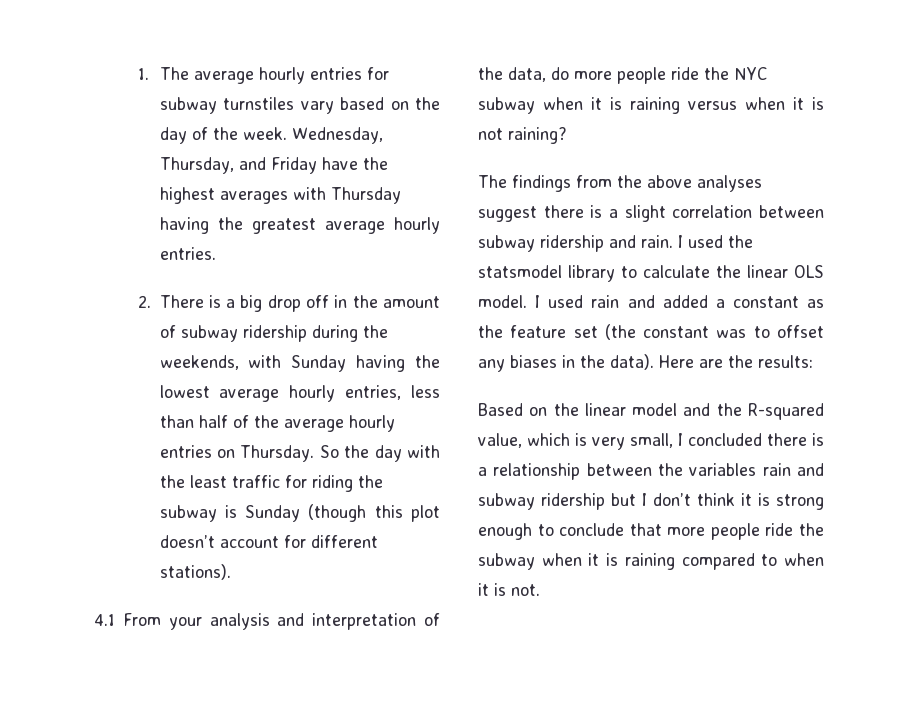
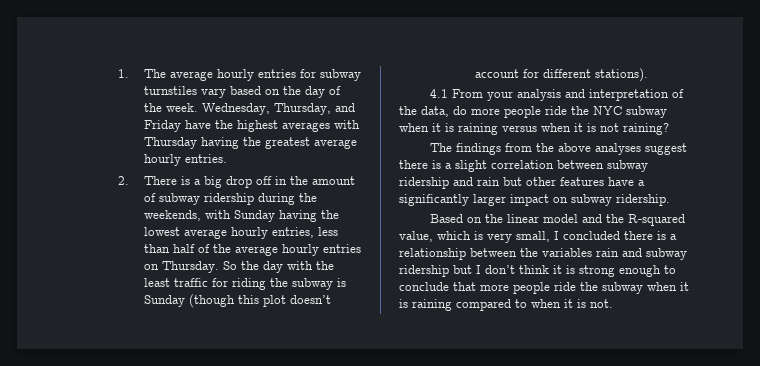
- The findings from the above analyses suggest there is a slight correlation between subway ridership and rain. I used the statsmodel library to calculate the linear OLS model. I used rain and added a constant as the feature set (the constant was to offset any biases in the data). Here are the results:
+ The findings from the above analyses suggest there is a slight correlation between subway ridership and rain but other features have a significantly larger impact on subway ridership.

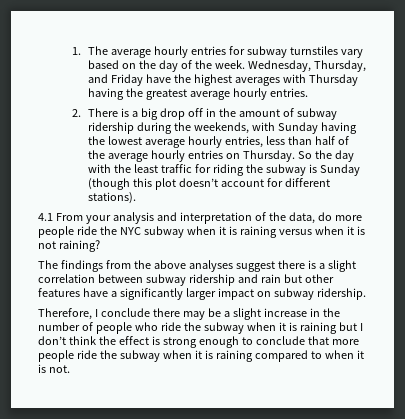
- Based on the linear model and the R-squared value, which is very small, I concluded there is a relationship between the variables rain and subway ridership but I don’t think it is strong enough to conclude that more people ride the subway when it is raining compared to when it is not.
+ Therefore, I conclude there may be a slight increase in the number of people who ride the subway when it is raining but I don’t think the effect is strong enough to conclude that more people ride the subway when it is raining compared to when it is not.

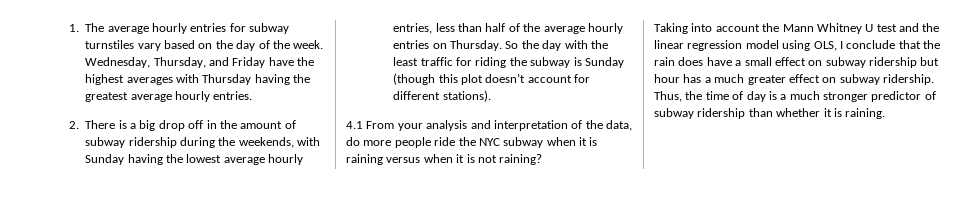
- The findings from the above analyses suggest there is a slight correlation between subway ridership and rain but other features have a significantly larger impact on subway ridership.
- Therefore, I conclude there may be a slight increase in the number of people who ride the subway when it is raining but I don’t think the effect is strong enough to conclude that more people ride the subway when it is raining compared to when it is not.
+ Taking into account the Mann Whitney U test and the linear regression model using OLS, I conclude that the rain does have a small effect on subway ridership but hour has a much greater effect on subway ridership. Thus, the time of day is a much stronger predictor of subway ridership than whether it is raining.

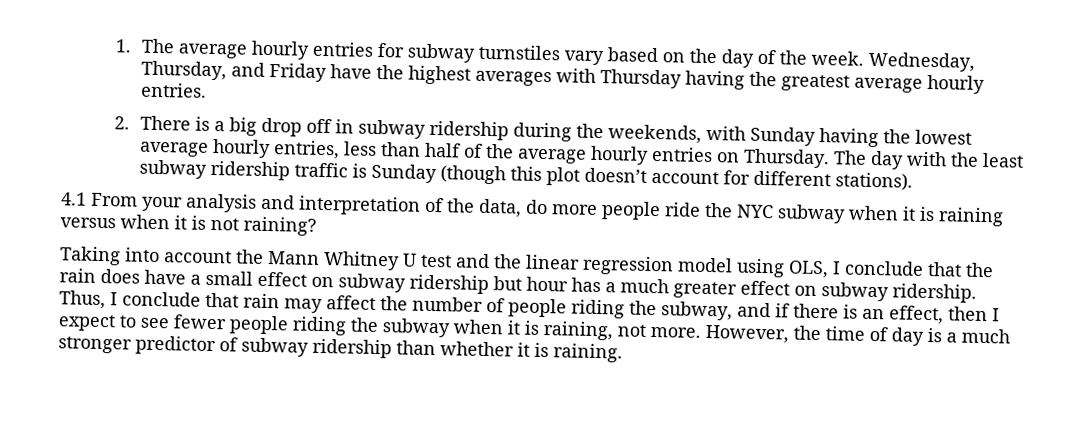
- 2. There is a big drop off in the amount of subway ridership during the weekends, with Sunday having the lowest average hourly entries, less than half of the average hourly entries on Thursday.
+ 2. There is a big drop off in subway ridership during the weekends, with Sunday having the lowest average hourly entries, less than half of the average hourly entries on Thursday.
- So the day with the least traffic for riding the subway is Sunday (though this plot doesn’t account for different stations).
+ The day with the least subway ridership traffic is Sunday (though this plot doesn’t account for different stations).
- Thus, the time of day is a much stronger predictor of subway ridership than whether it is raining.
+ Thus, I conclude that rain may affect the number of people riding the subway, and if there is an effect, then I expect to see fewer people riding the subway when it is raining, not more. However, the time of day is a much stronger predictor of subway ridership than whether it is raining.

